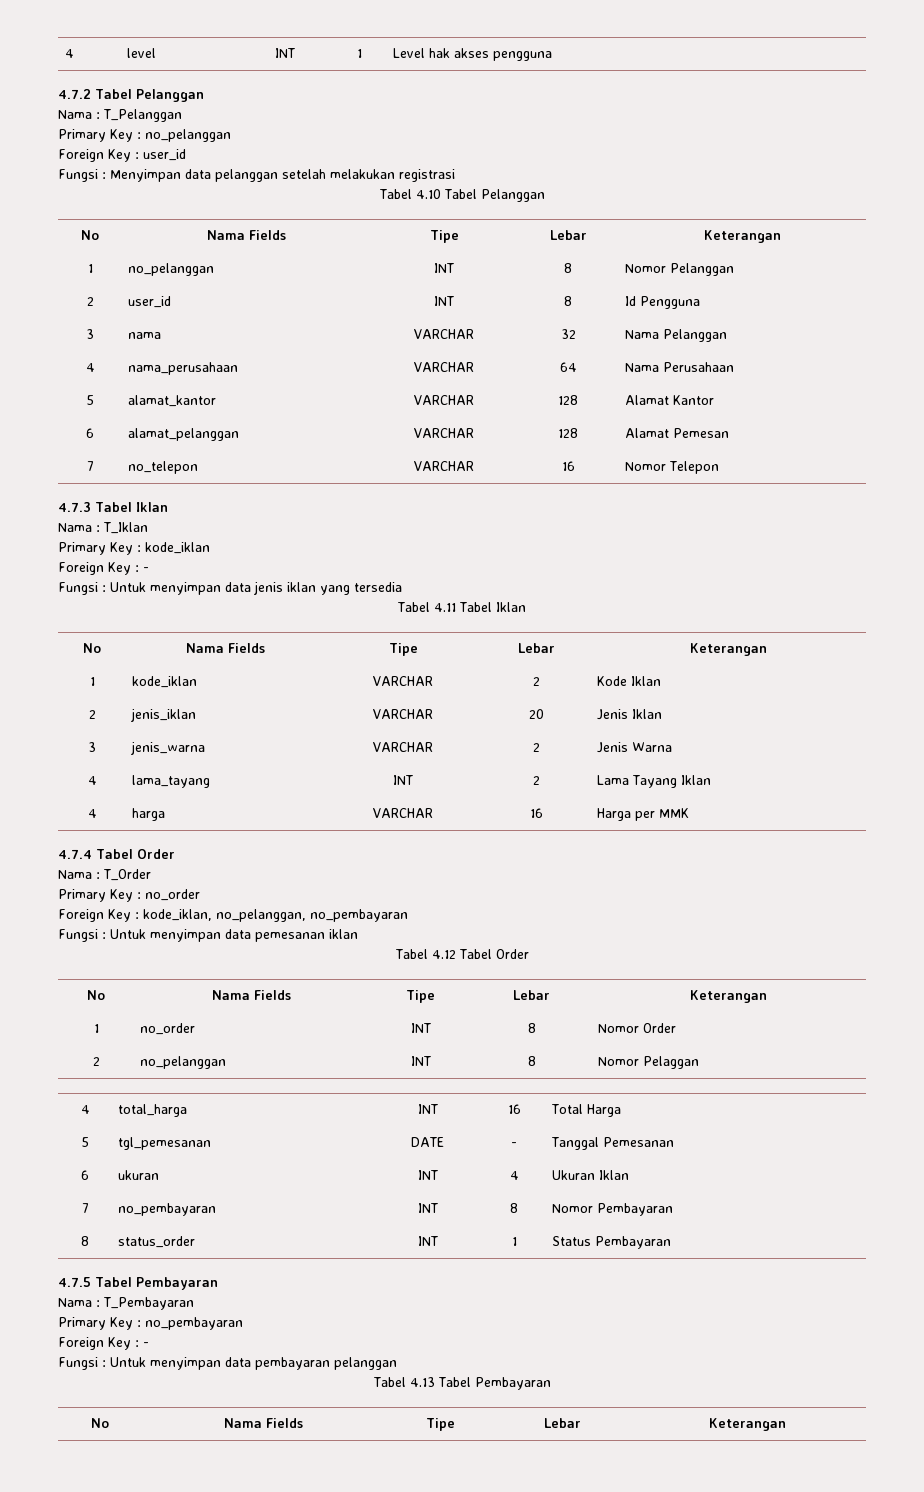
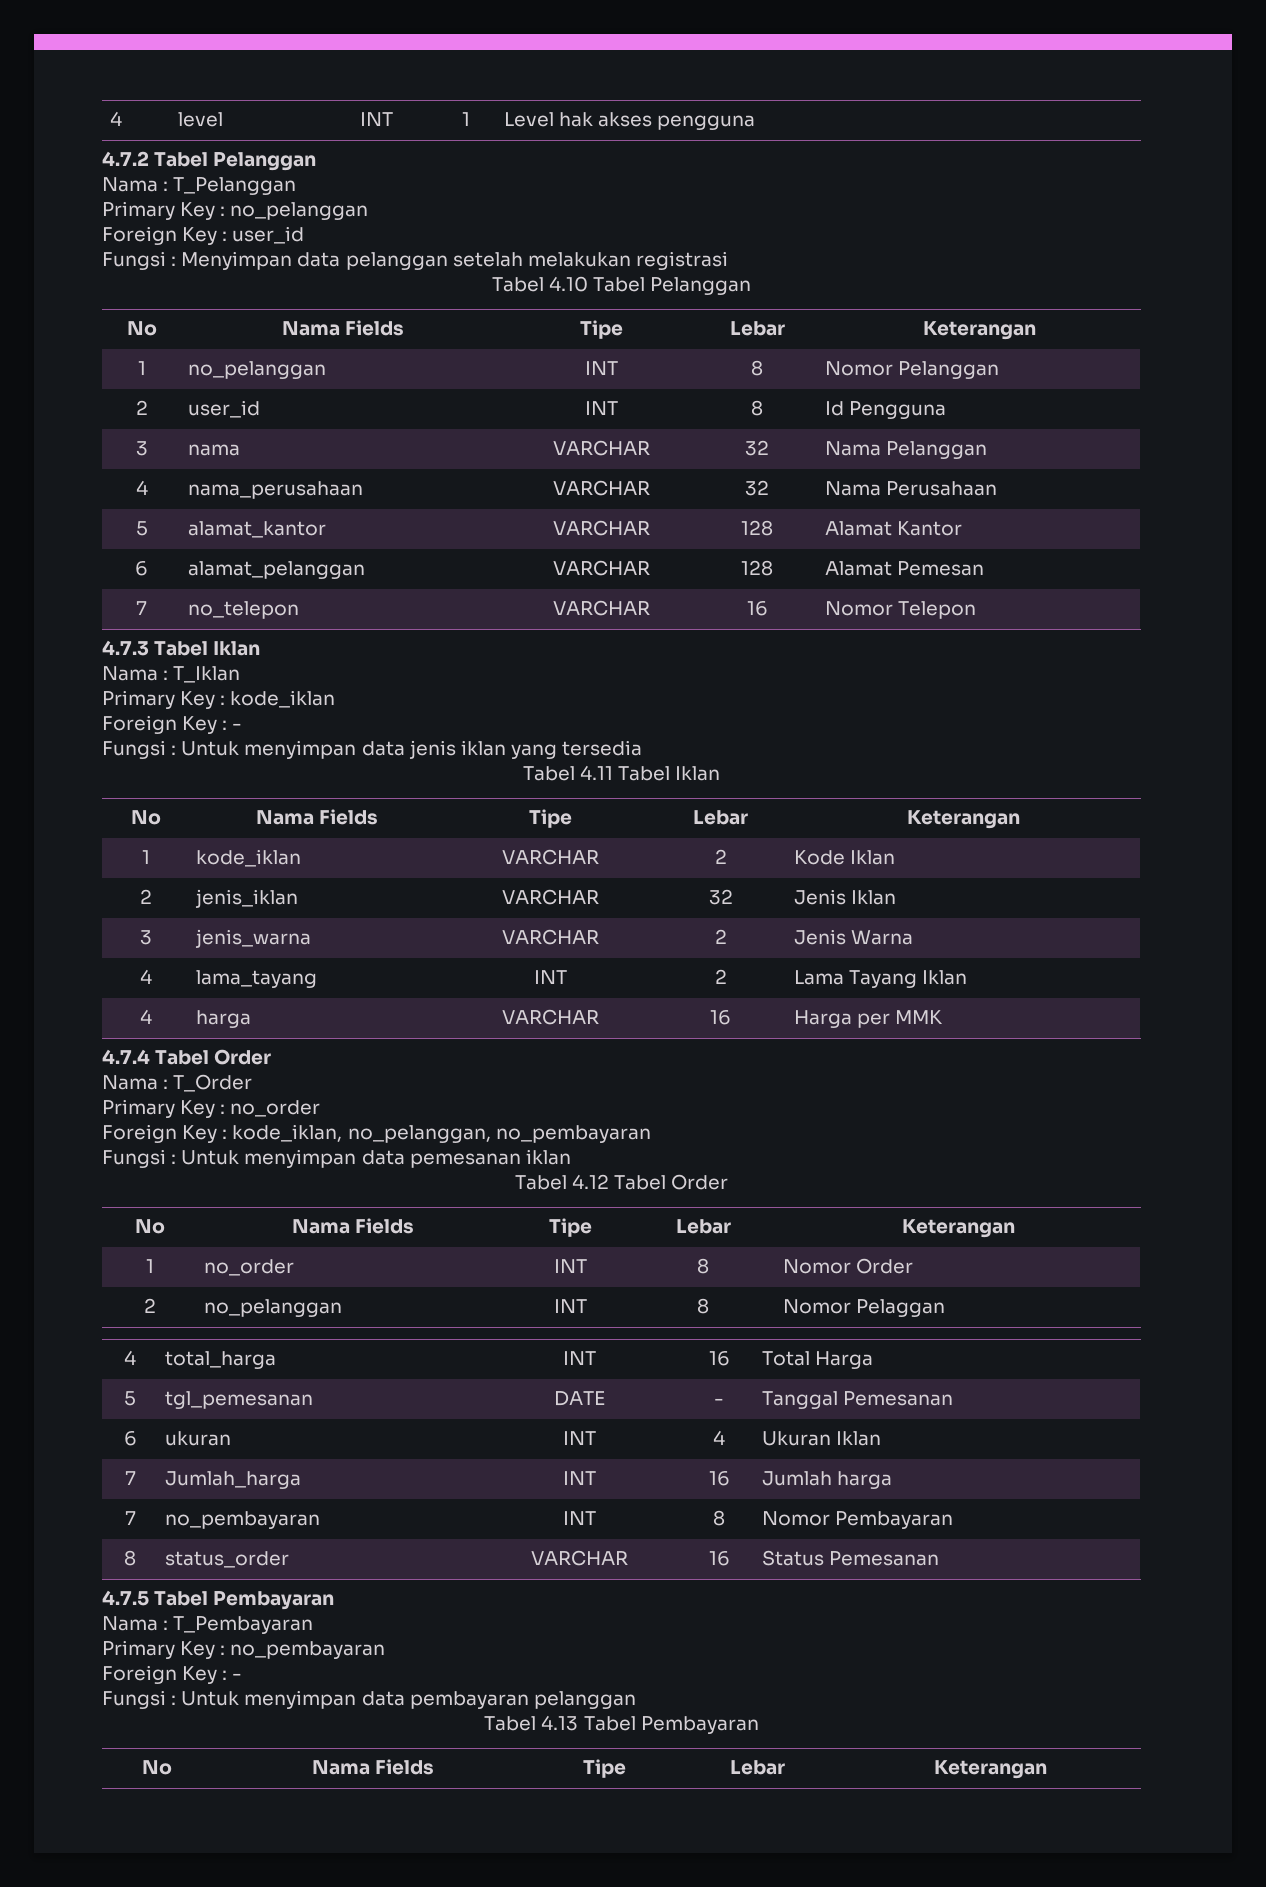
- 4 | nama_perusahaan | VARCHAR | 64 | Nama Perusahaan
+ 4 | nama_perusahaan | VARCHAR | 32 | Nama Perusahaan
- 2 | jenis_iklan | VARCHAR | 20 | Jenis Iklan
+ 2 | jenis_iklan | VARCHAR | 32 | Jenis Iklan
+ 7 | Jumlah_harga | INT | 16 | Jumlah harga
- 8 | status_order | INT | 1 | Status Pembayaran
+ 8 | status_order | VARCHAR | 16 | Status Pemesanan

